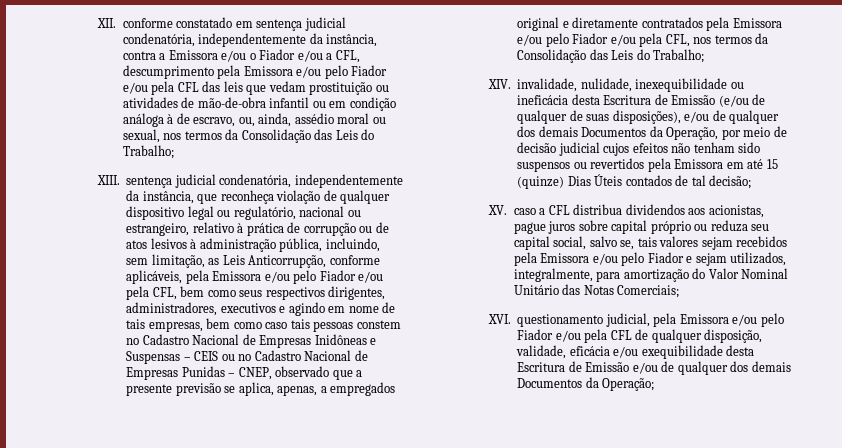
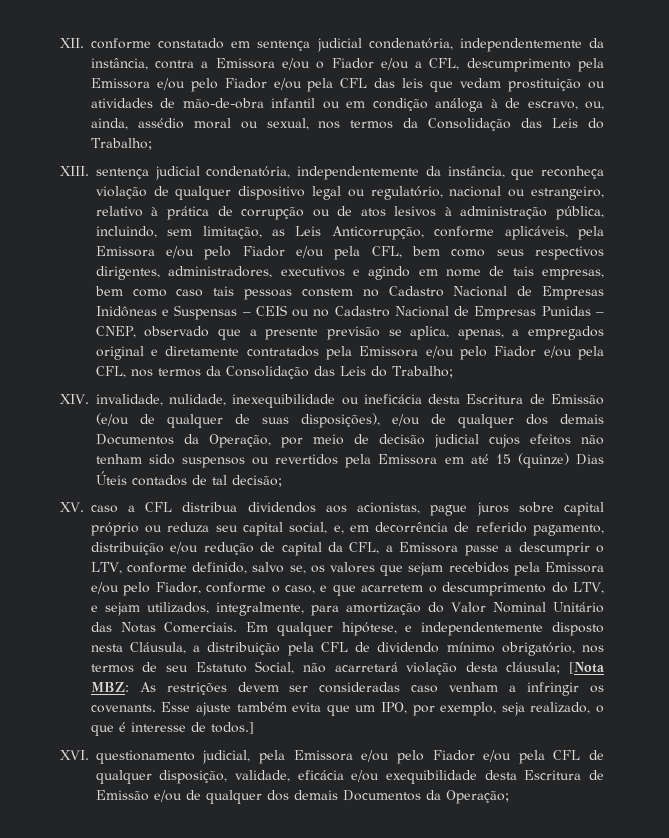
- XV. caso a CFL distribua dividendos aos acionistas, pague juros sobre capital próprio ou reduza seu capital social, salvo se, tais valores sejam recebidos pela Emissora e/ou pelo Fiador e sejam utilizados, integralmente, para amortização do Valor Nominal Unitário das Notas Comerciais;
+ XV. caso a CFL distribua dividendos aos acionistas, pague juros sobre capital próprio ou reduza seu capital social, e, em decorrência de referido pagamento, distribuição e/ou redução de capital da CFL, a Emissora passe a descumprir o LTV, conforme definido, salvo se, os valores que sejam recebidos pela Emissora e/ou pelo Fiador, conforme o caso, e que acarretem o descumprimento do LTV, e sejam utilizados, integralmente, para amortização do Valor Nominal Unitário das Notas Comerciais. Em qualquer hipótese, e independentemente disposto nesta Cláusula, a distribuição pela CFL de dividendo mínimo obrigatório, nos termos de seu Estatuto Social, não acarretará violação desta cláusula; [Nota MBZ: As restrições devem ser consideradas caso venham a infringir os covenants. Esse ajuste também evita que um IPO, por exemplo, seja realizado, o que é interesse de todos.]

